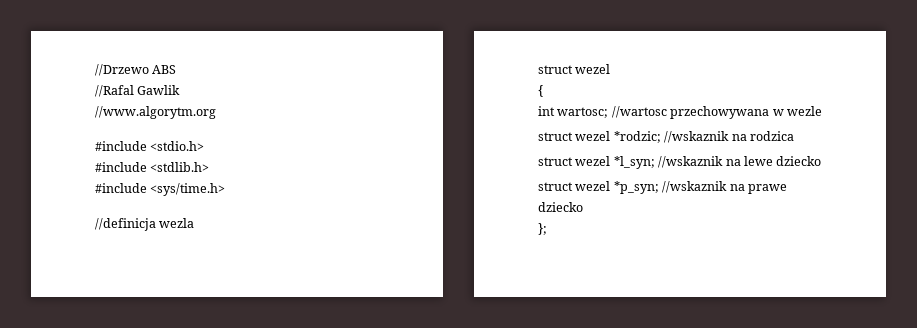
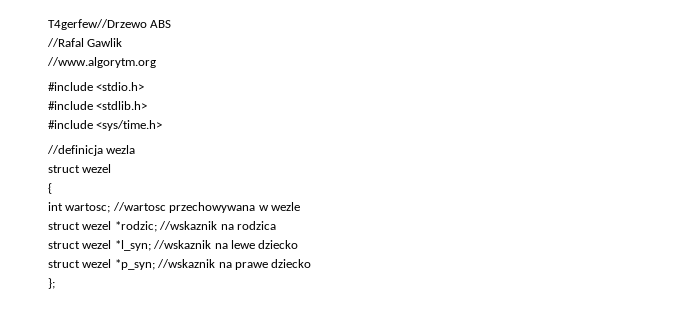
- //Drzewo ABS
+ T4gerfew//Drzewo ABS

